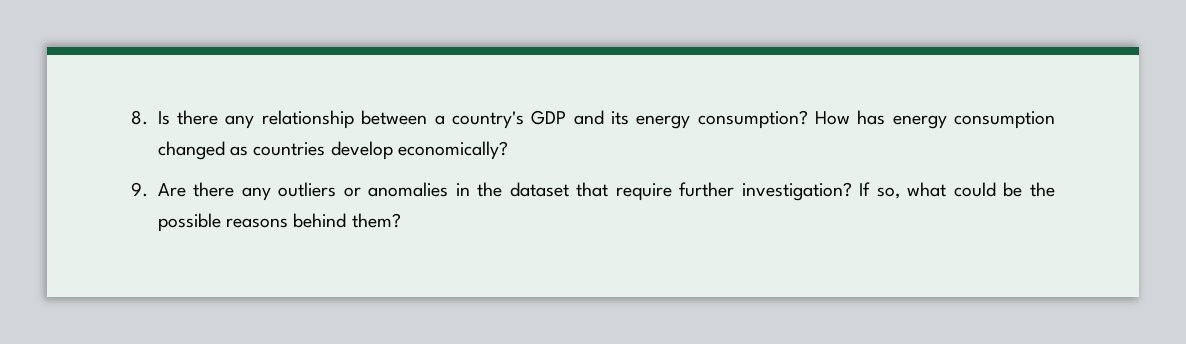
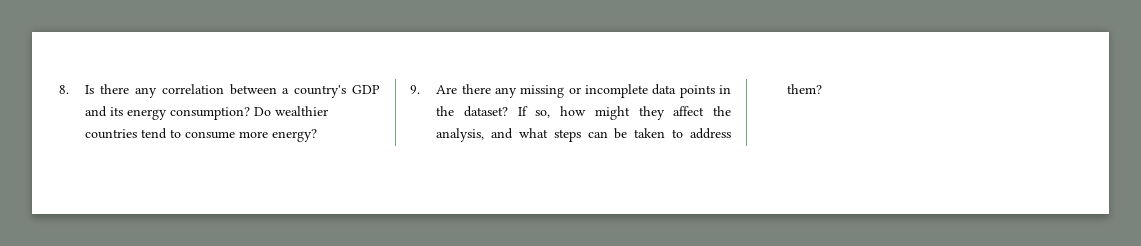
- 8. Is there any relationship between a country's GDP and its energy consumption?
+ 8. Is there any correlation between a country's GDP and its energy consumption?
- How has energy consumption changed as countries develop economically?
- 9. Are there any outliers or anomalies in the dataset that require further investigation? If so, what could be the possible reasons behind them?
+ Do wealthier countries tend to consume more energy?
+ 9. Are there any missing or incomplete data points in the dataset? If so, how might they affect the analysis, and what steps can be taken to address them?

